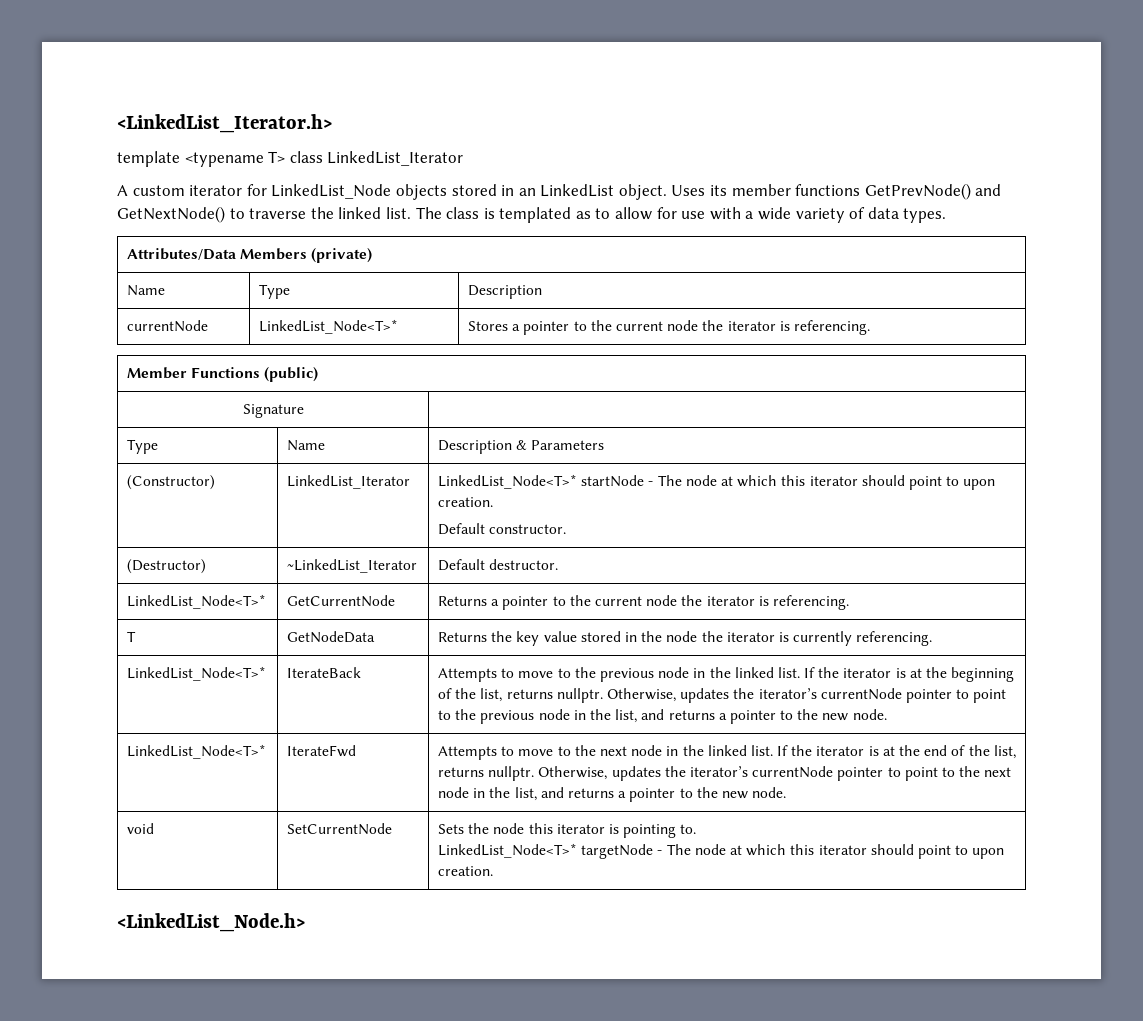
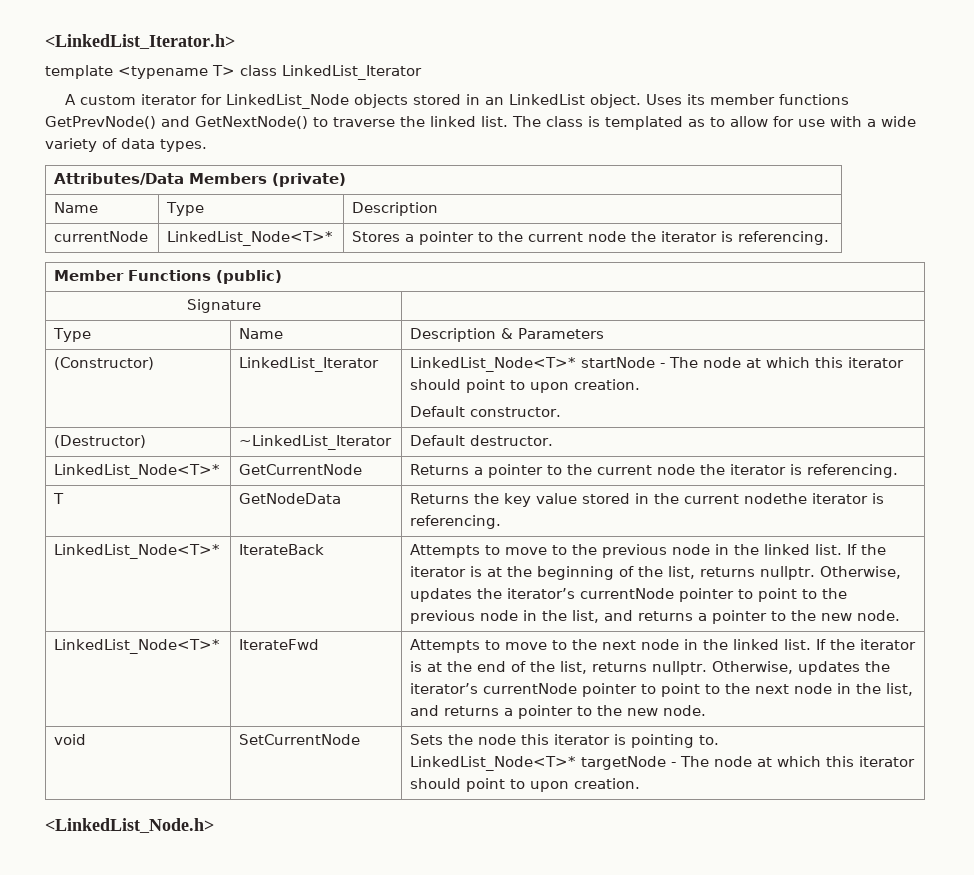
- T | GetNodeData | Returns the key value stored in the node the iterator is currently referencing.
+ T | GetNodeData | Returns the key value stored in the current nodethe iterator is referencing.

